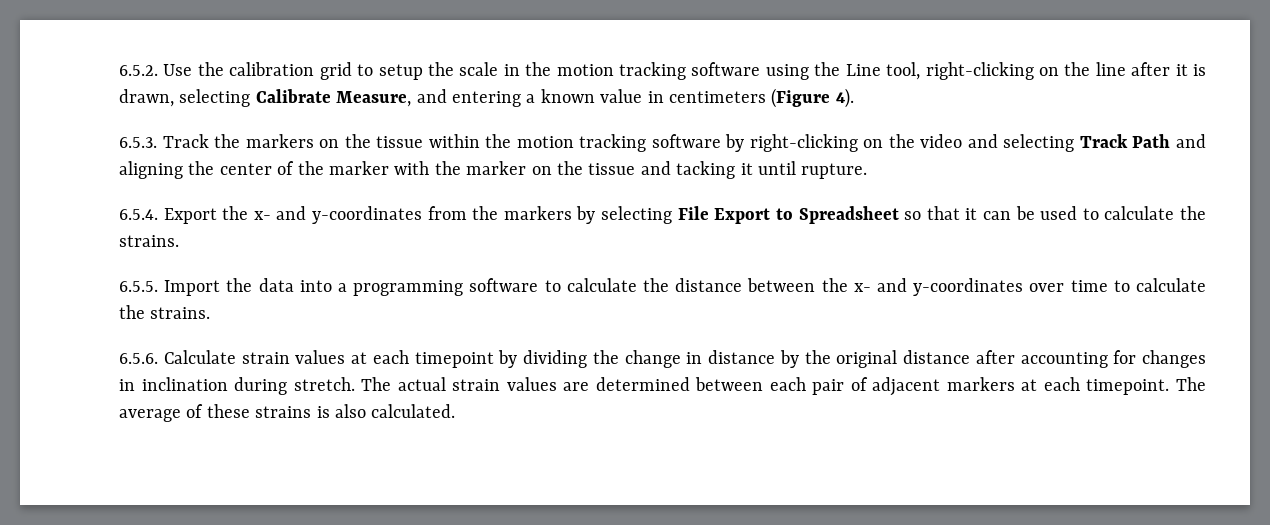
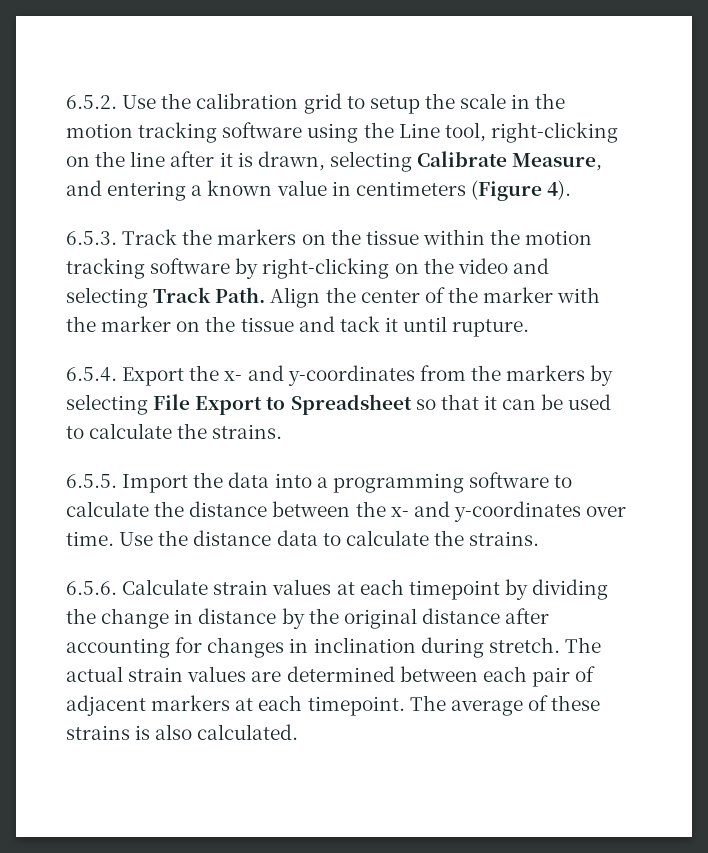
- 6.5.3. Track the markers on the tissue within the motion tracking software by right-clicking on the video and selecting Track Path and aligning the center of the marker with the marker on the tissue and tacking it until rupture.
+ 6.5.3. Track the markers on the tissue within the motion tracking software by right-clicking on the video and selecting Track Path. Align the center of the marker with the marker on the tissue and tack it until rupture.
- 6.5.5. Import the data into a programming software to calculate the distance between the x- and y-coordinates over time to calculate the strains.
+ 6.5.5. Import the data into a programming software to calculate the distance between the x- and y-coordinates over time. Use the distance data to calculate the strains.

